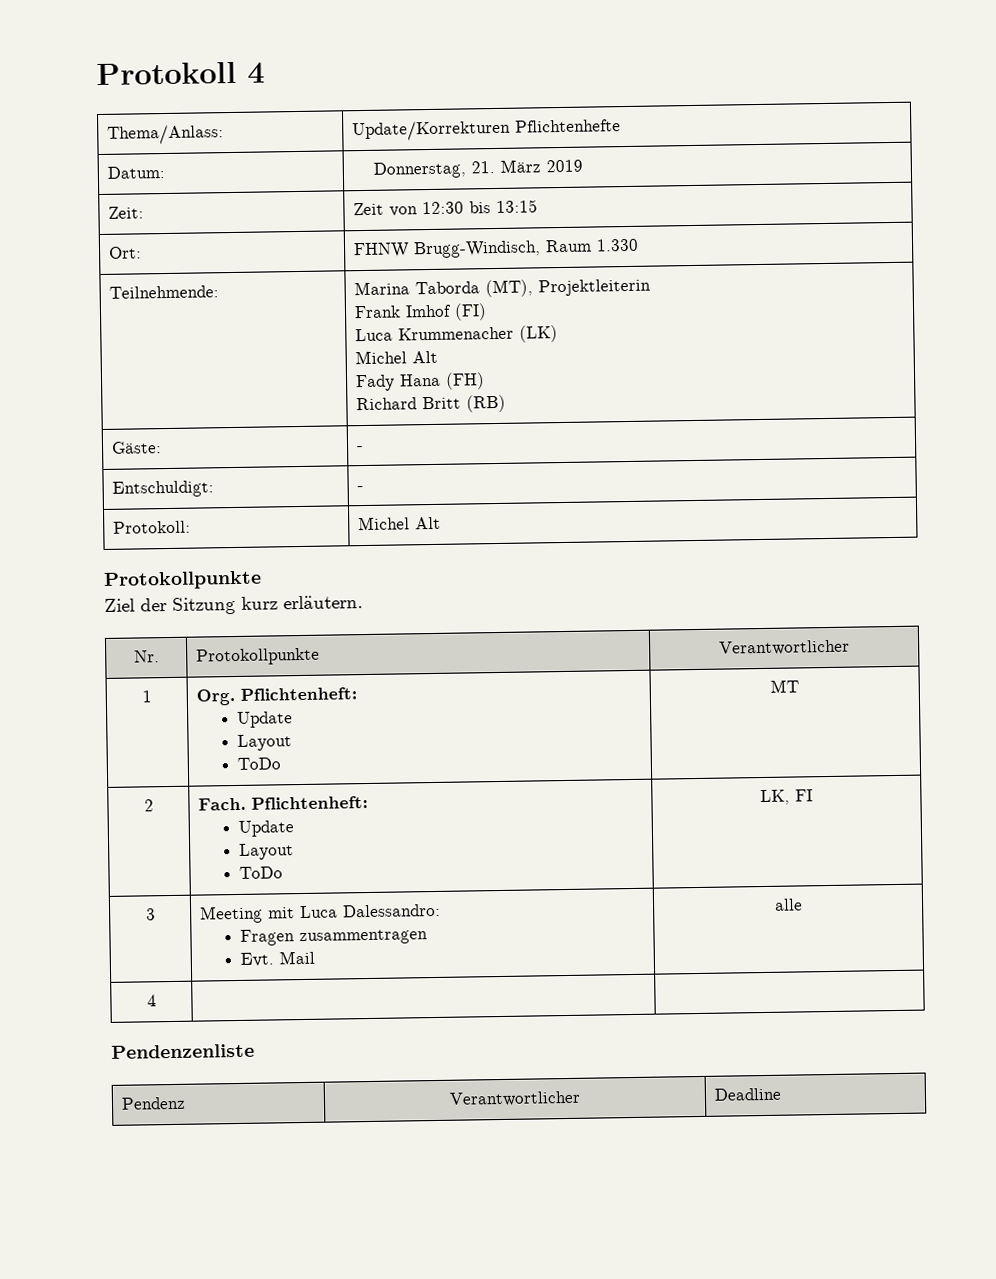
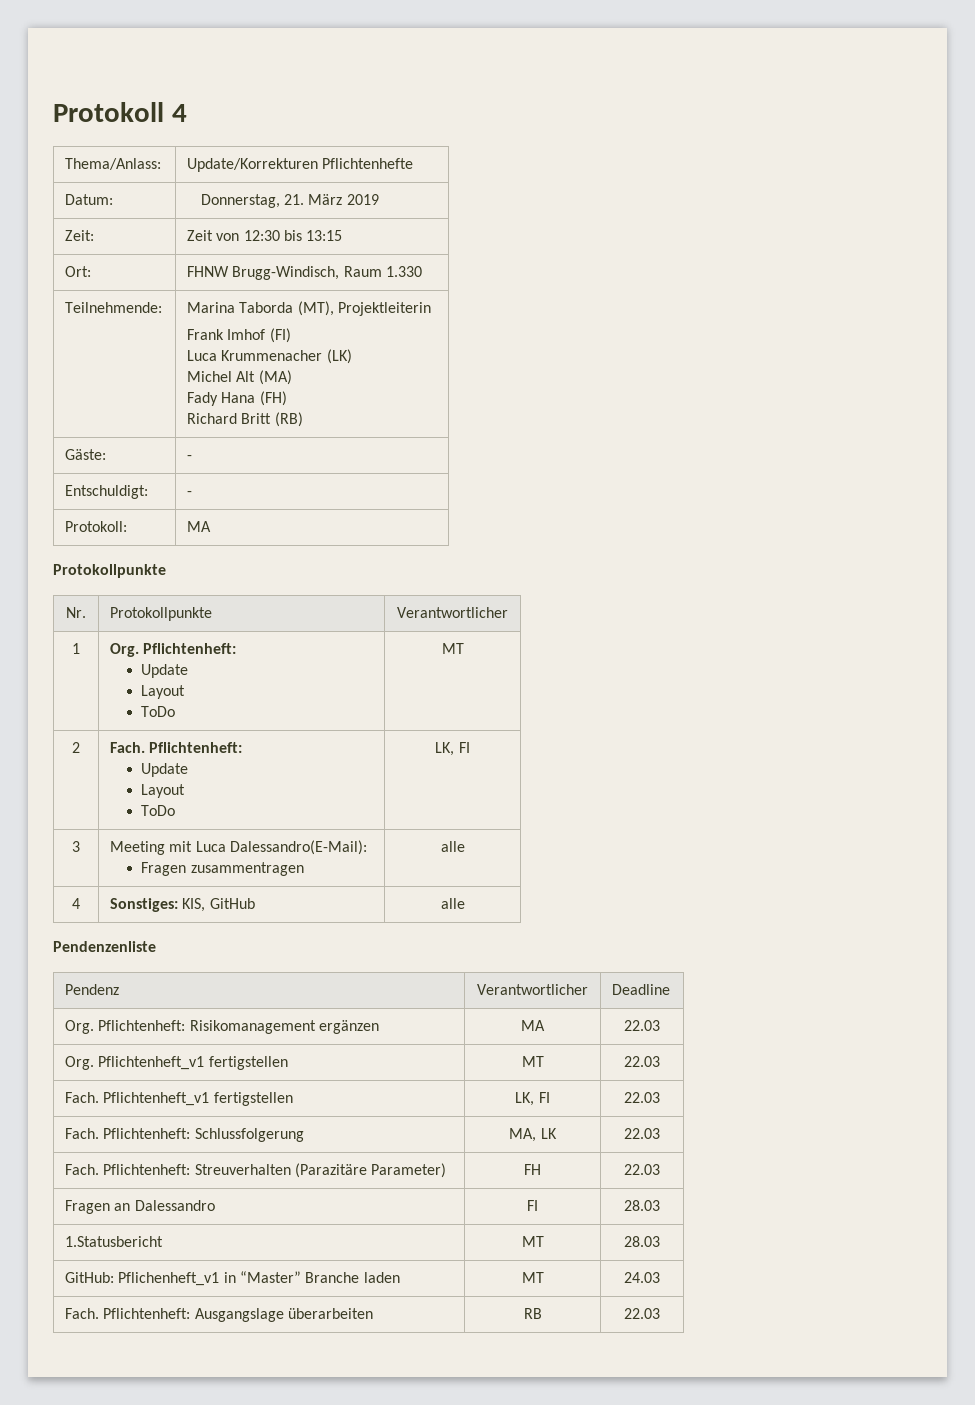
  Teilnehmende: | Marina Taborda (MT), Projektleiterin
  Frank Imhof (FI)
  Luca Krummenacher (LK)
- Michel Alt
+ Michel Alt (MA)
- Protokoll: | Michel Alt
+ Protokoll: | MA
  Protokollpunkte
- Ziel der Sitzung kurz erläutern.
- 3 | Meeting mit Luca Dalessandro:
- Fragen zusammentragen
- Evt. Mail | alle
+ 3 | Meeting mit Luca Dalessandro(E-Mail):
+ Fragen zusammentragen | alle
- 4 | |
+ 4 | Sonstiges: KIS, GitHub | alle
+ Org. Pflichtenheft: Risikomanagement ergänzen | MA | 22.03
+ Org. Pflichtenheft_v1 fertigstellen | MT | 22.03
+ Fach. Pflichtenheft_v1 fertigstellen | LK, FI | 22.03
+ Fach. Pflichtenheft: Schlussfolgerung | MA, LK | 22.03
+ Fach. Pflichtenheft: Streuverhalten (Parazitäre Parameter) | FH | 22.03
+ Fragen an Dalessandro | FI | 28.03
+ 1.Statusbericht | MT | 28.03
+ GitHub: Pflichenheft_v1 in “Master” Branche laden | MT | 24.03
+ Fach. Pflichtenheft: Ausgangslage überarbeiten | RB | 22.03

